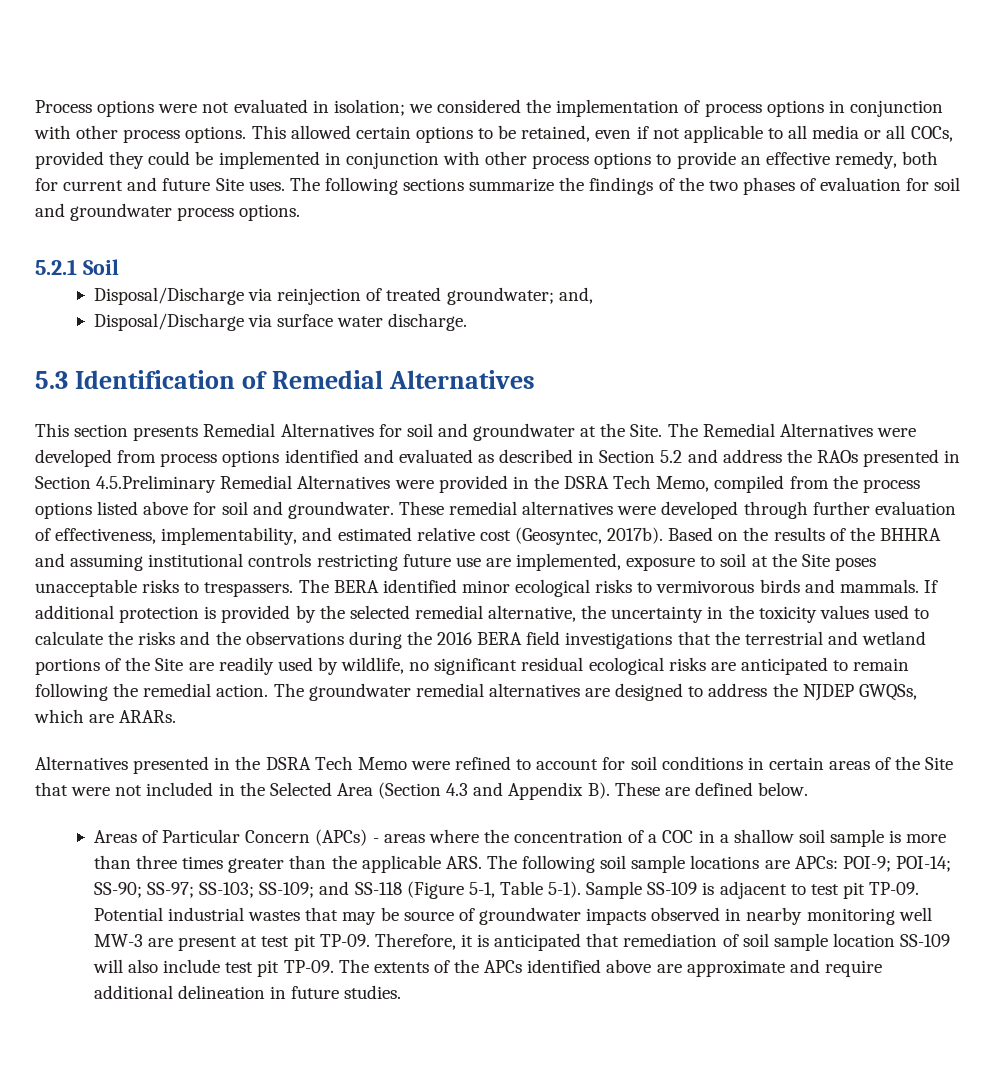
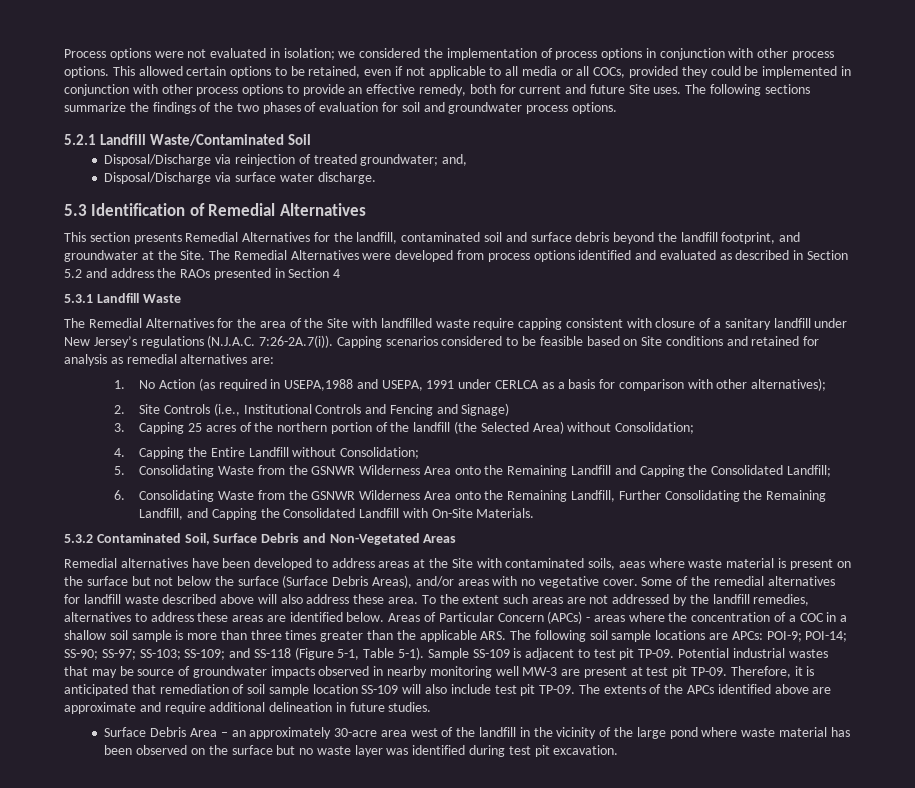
- 5.2.1 Soil
+ 5.2.1 Landfill Waste/Contaminated Soil
- This section presents Remedial Alternatives for soil and groundwater at the Site.
+ This section presents Remedial Alternatives for the landfill, contaminated soil and surface debris beyond the landfill footprint, and groundwater at the Site.
- The Remedial Alternatives were developed from process options identified and evaluated as described in Section 5.2 and address the RAOs presented in Section 4.5.Preliminary Remedial Alternatives were provided in the DSRA Tech Memo, compiled from the process options listed above for soil and groundwater. These remedial alternatives were developed through further evaluation of effectiveness, implementability, and estimated relative cost (Geosyntec, 2017b). Based on the results of the BHHRA and assuming institutional controls restricting future use are implemented, exposure to soil at the Site poses unacceptable risks to trespassers. The BERA identified minor ecological risks to vermivorous birds and mammals. If additional protection is provided by the selected remedial alternative, the uncertainty in the toxicity values used to calculate the risks and the observations during the 2016 BERA field investigations that the terrestrial and wetland portions of the Site are readily used by wildlife, no significant residual ecological risks are anticipated to remain following the remedial action. The groundwater remedial alternatives are designed to address the NJDEP GWQSs, which are ARARs.
- Alternatives presented in the DSRA Tech Memo were refined to account for soil conditions in certain areas of the Site that were not included in the Selected Area (Section 4.3 and Appendix B). These are defined below.
- Areas of Particular Concern (APCs) - areas where the concentration of a COC in a shallow soil sample is more than three times greater than the applicable ARS. The following soil sample locations are APCs:
+ The Remedial Alternatives were developed from process options identified and evaluated as described in Section 5.2 and address the RAOs presented in Section 4
+ 5.3.1 Landfill Waste
+ The Remedial Alternatives for the area of the Site with landfilled waste require capping consistent with closure of a sanitary landfill under New Jersey’s regulations (N.J.A.C. 7:26-2A.7(i)). Capping scenarios considered to be feasible based on Site conditions and retained for analysis as remedial alternatives are:
+ 1. No Action (as required in USEPA,1988 and USEPA, 1991 under CERLCA as a basis for comparison with other alternatives);
+ 2. Site Controls (i.e., Institutional Controls and Fencing and Signage)
+ 3. Capping 25 acres of the northern portion of the landfill (the Selected Area) without Consolidation;
+ 4. Capping the Entire Landfill without Consolidation;
+ 5. Consolidating Waste from the GSNWR Wilderness Area onto the Remaining Landfill and Capping the Consolidated Landfill;
+ 6. Consolidating Waste from the GSNWR Wilderness Area onto the Remaining Landfill, Further Consolidating the Remaining Landfill, and Capping the Consolidated Landfill with On-Site Materials.
+ 5.3.2 Contaminated Soil, Surface Debris and Non-Vegetated Areas
+ Remedial alternatives have been developed to address areas at the Site with contaminated soils, aeas where waste material is present on the surface but not below the surface (Surface Debris Areas), and/or areas with no vegetative cover. Some of the remedial alternatives for landfill waste described above will also address these area. To the extent such areas are not addressed by the landfill remedies, alternatives to address these areas are identified below. Areas of Particular Concern (APCs) - areas where the concentration of a COC in a shallow soil sample is more than three times greater than the applicable ARS. The following soil sample locations are APCs:
+ Surface Debris Area – an approximately 30-acre area west of the landfill in the vicinity of the large pond where waste material has been observed on the surface but no waste layer was identified during test pit excavation.

